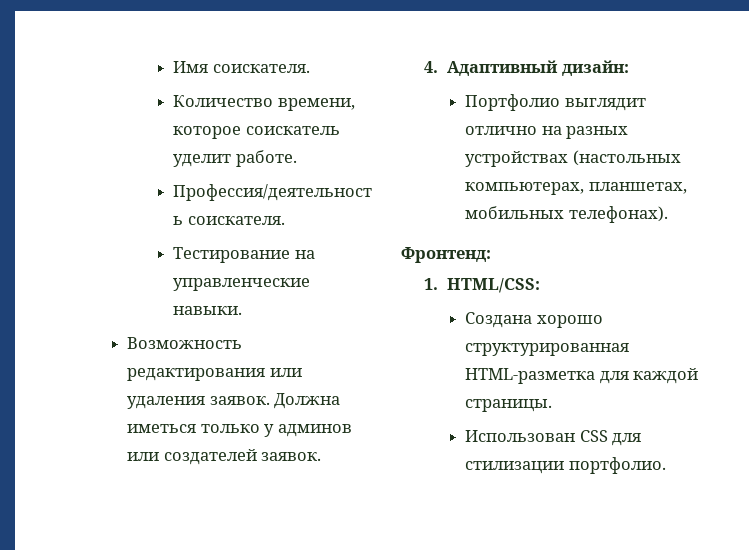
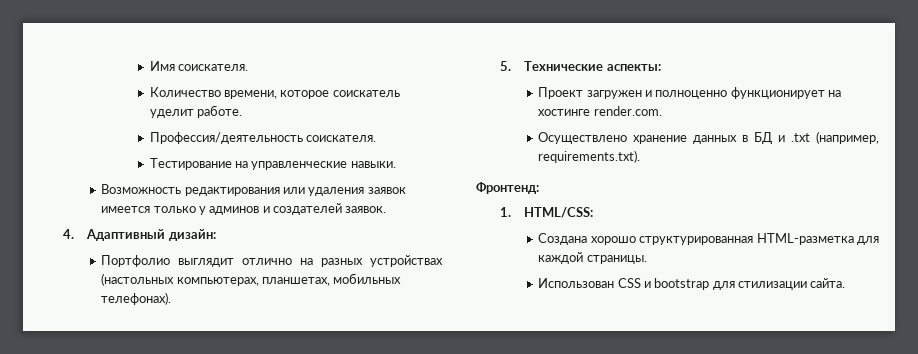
- Возможность редактирования или удаления заявок. Должна иметься только у админов или создателей заявок.
+ Возможность редактирования или удаления заявок имеется только у админов и создателей заявок.
+ 5. Технические аспекты:
+ Проект загружен и полноценно функционирует на хостинге render.com.
+ Осуществлено хранение данных в БД и .txt (например, requirements.txt).
- Использован CSS для стилизации портфолио.
+ Использован CSS и bootstrap для стилизации сайта.

